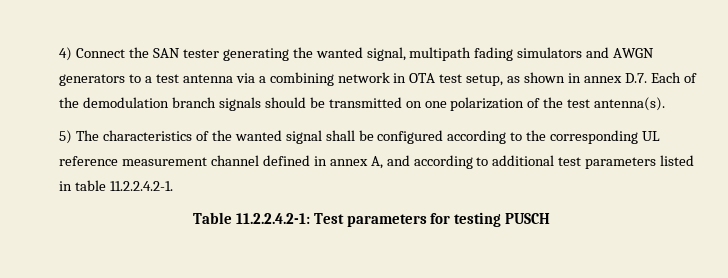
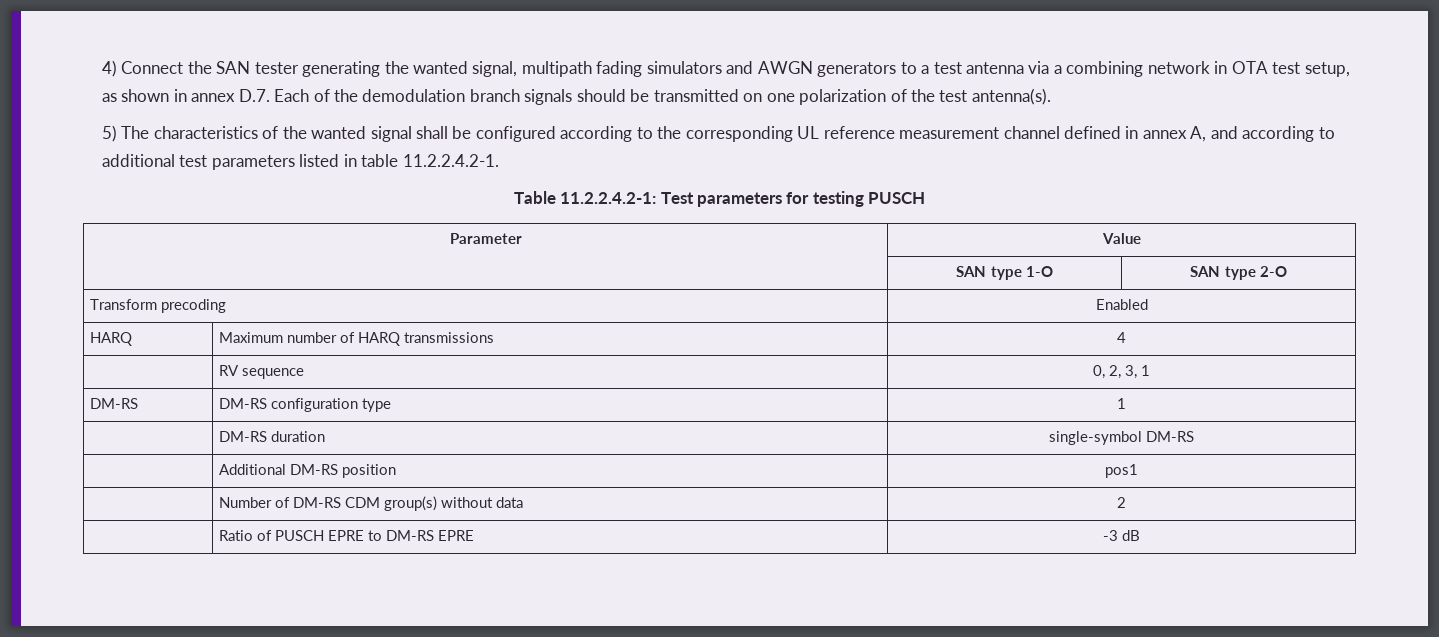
+ Parameter | Value
+ | SAN type 1-O | SAN type 2-O
+ Transform precoding | Enabled
+ HARQ | Maximum number of HARQ transmissions | 4
+ | RV sequence | 0, 2, 3, 1
+ DM-RS | DM-RS configuration type | 1
+ | DM-RS duration | single-symbol DM-RS
+ | Additional DM-RS position | pos1
+ | Number of DM-RS CDM group(s) without data | 2
+ | Ratio of PUSCH EPRE to DM-RS EPRE | -3 dB

